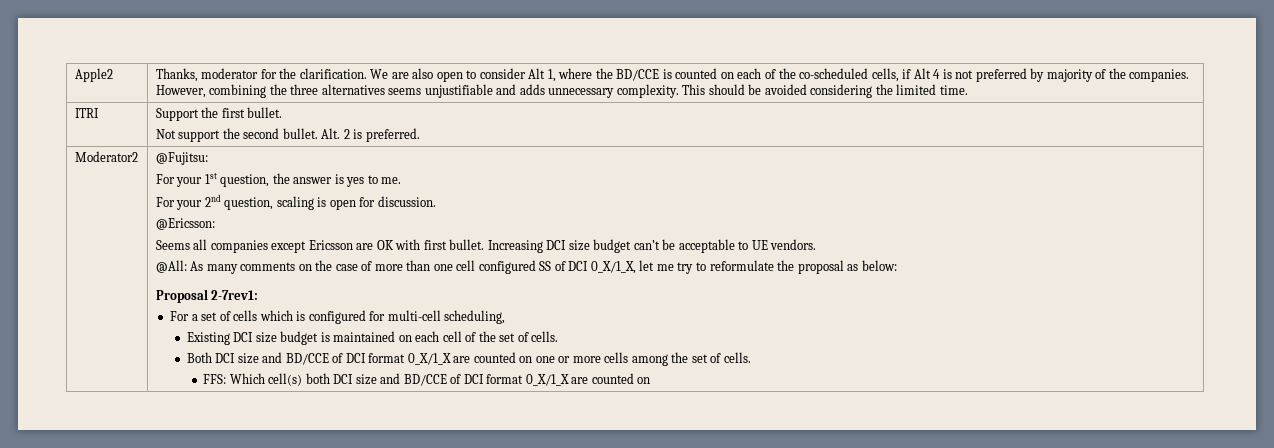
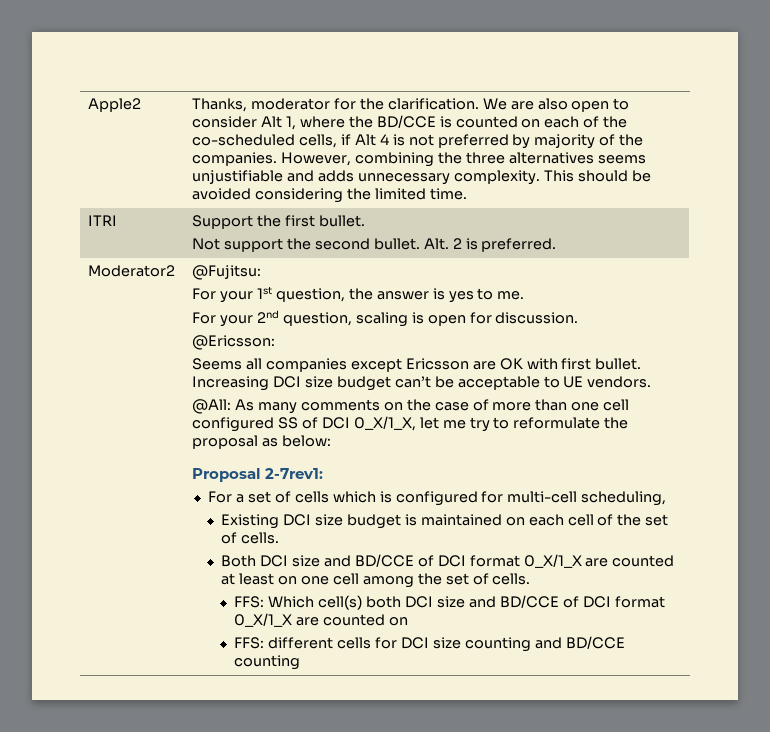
- Both DCI size and BD/CCE of DCI format 0_X/1_X are counted on one or more cells among the set of cells.
+ Both DCI size and BD/CCE of DCI format 0_X/1_X are counted at least on one cell among the set of cells.
+ FFS: different cells for DCI size counting and BD/CCE counting

